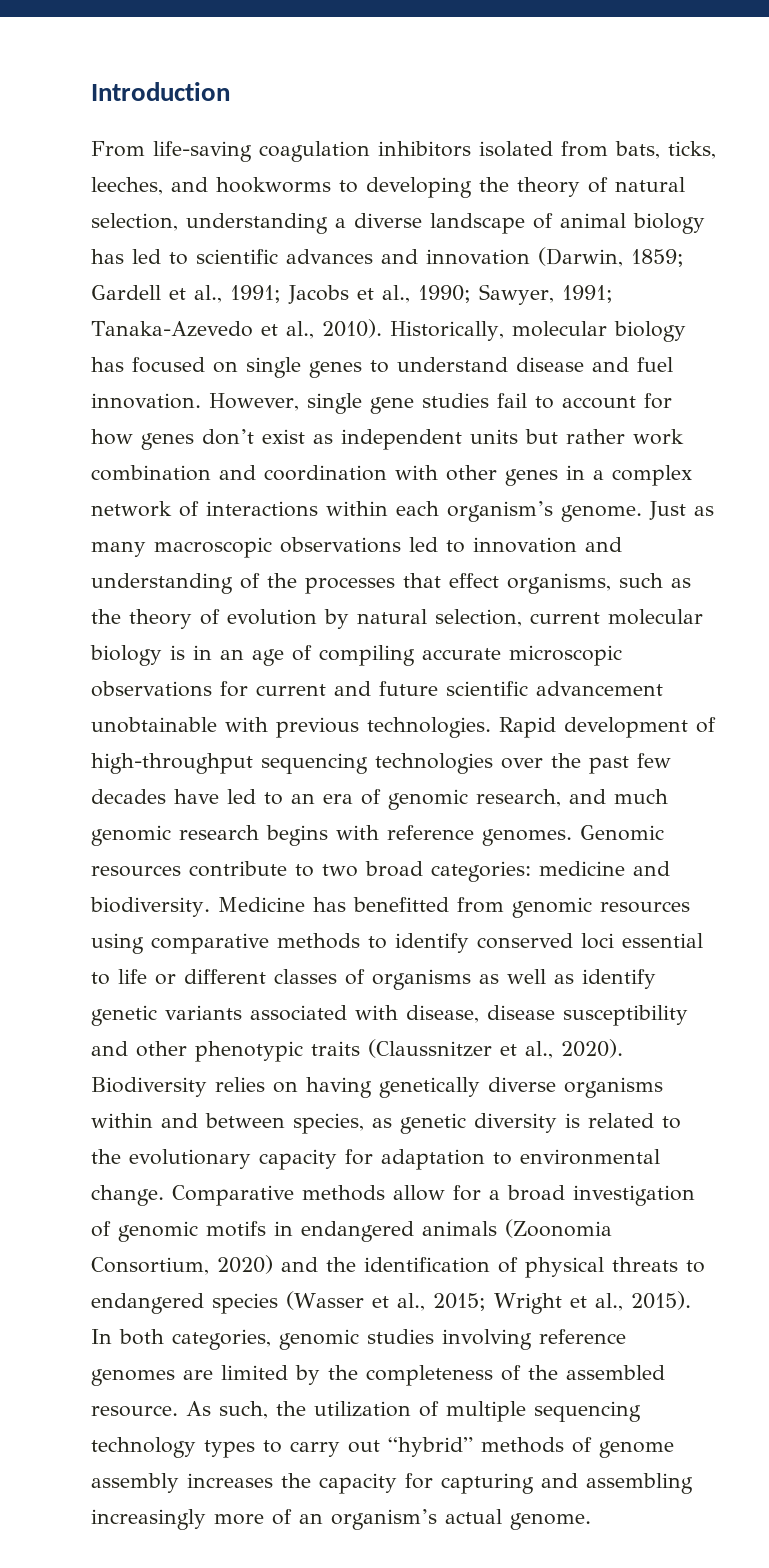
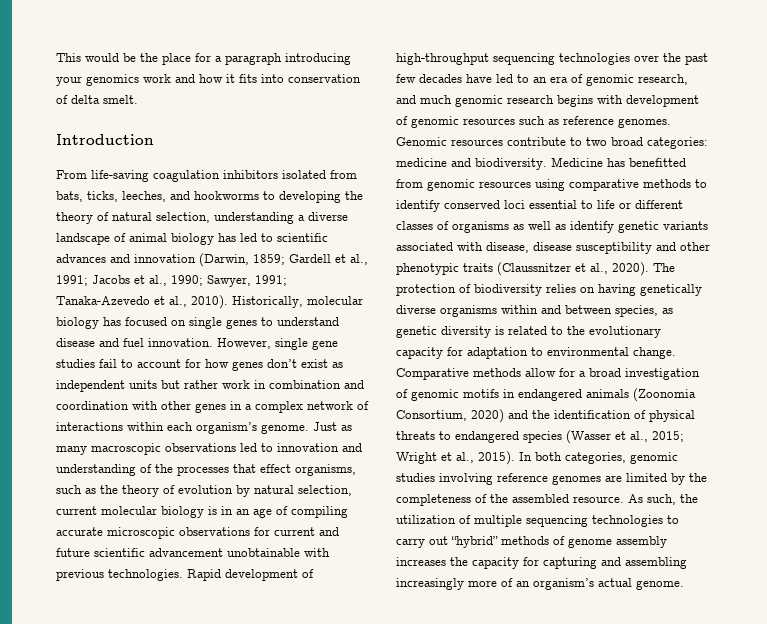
+ This would be the place for a paragraph introducing your genomics work and how it fits into conservation of delta smelt.
- However, single gene studies fail to account for how genes don’t exist as independent units but rather work combination and coordination with other genes in a complex network of interactions within each organism’s genome.
+ However, single gene studies fail to account for how genes don’t exist as independent units but rather work in combination and coordination with other genes in a complex network of interactions within each organism’s genome.
- Rapid development of high-throughput sequencing technologies over the past few decades have led to an era of genomic research, and much genomic research begins with reference genomes.
+ Rapid development of high-throughput sequencing technologies over the past few decades have led to an era of genomic research, and much genomic research begins with development of genomic resources such as reference genomes.
- Biodiversity relies on having genetically diverse organisms within and between species, as genetic diversity is related to the evolutionary capacity for adaptation to environmental change.
+ The protection of biodiversity relies on having genetically diverse organisms within and between species, as genetic diversity is related to the evolutionary capacity for adaptation to environmental change.
- As such, the utilization of multiple sequencing technology types to carry out “hybrid” methods of genome assembly increases the capacity for capturing and assembling increasingly more of an organism’s actual genome.
+ As such, the utilization of multiple sequencing technologies to carry out “hybrid” methods of genome assembly increases the capacity for capturing and assembling increasingly more of an organism’s actual genome.

